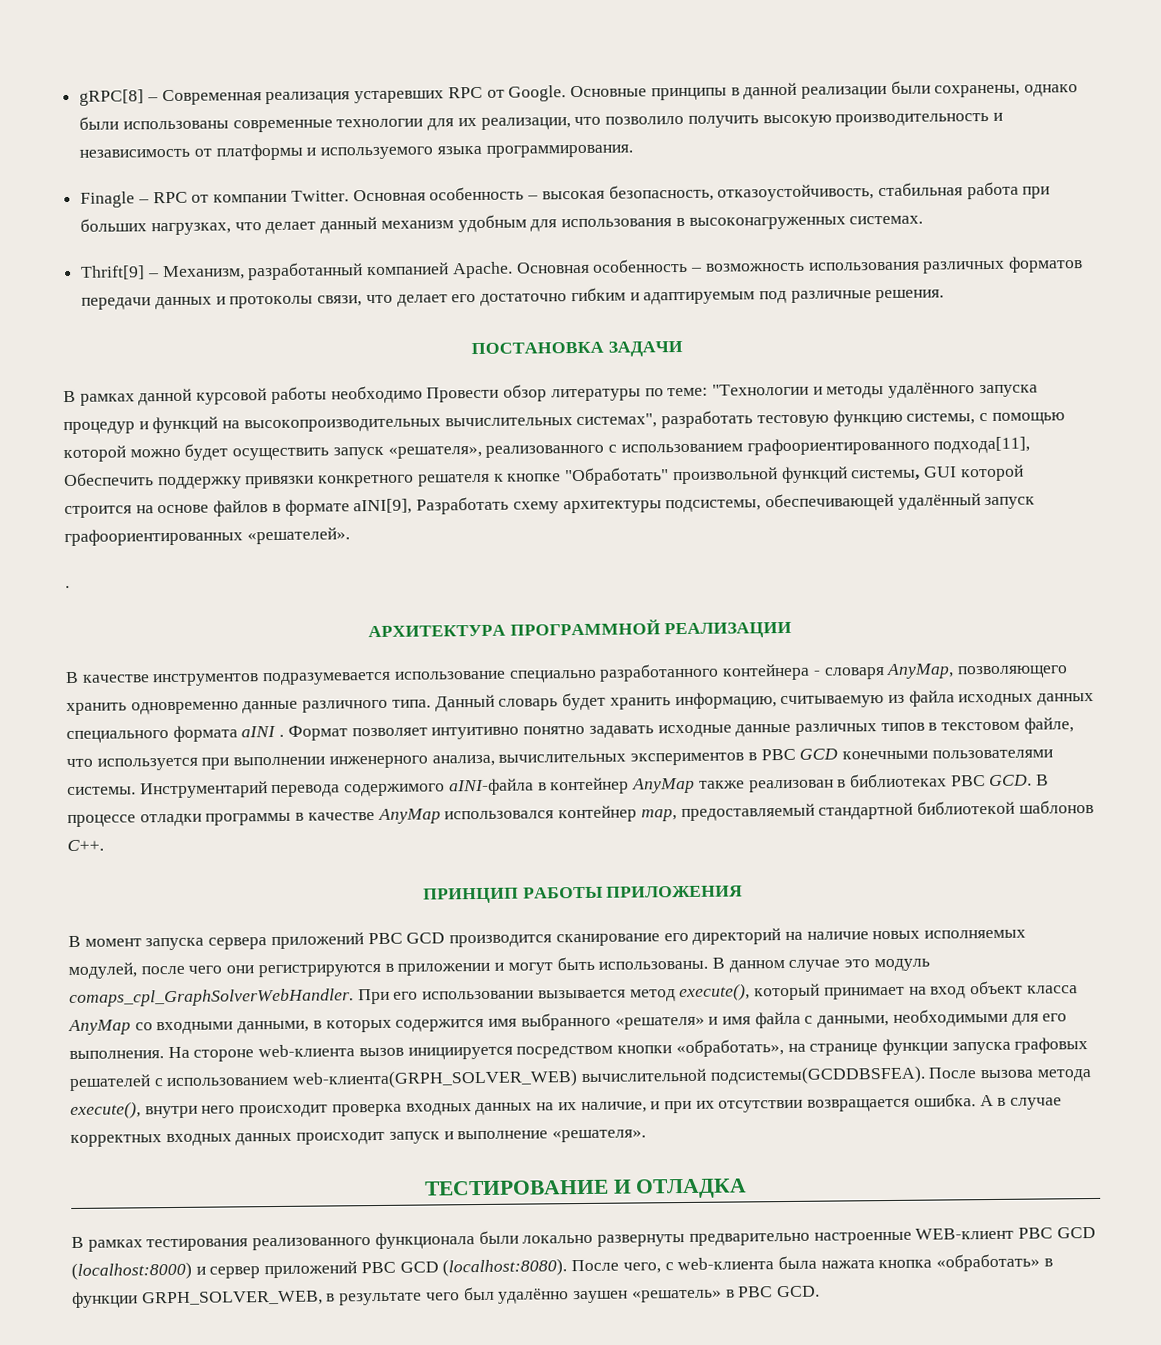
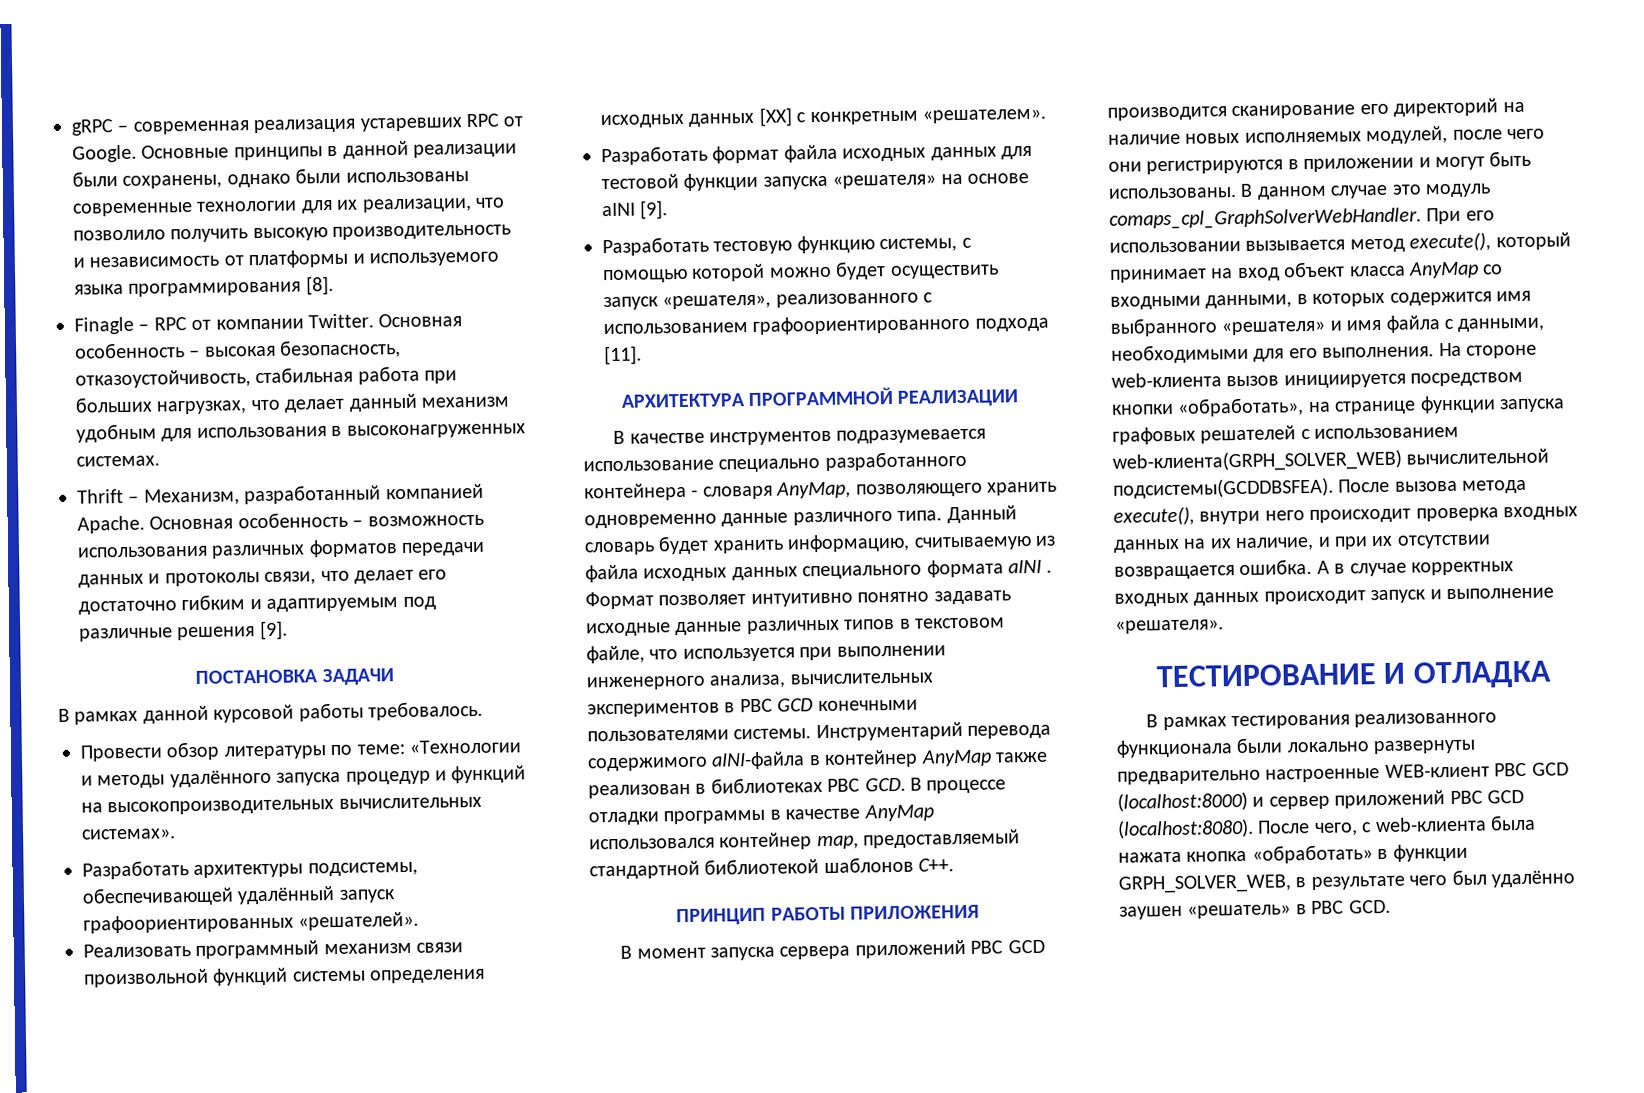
- gRPC[8] – Современная реализация устаревших RPC от Google.
+ gRPC – современная реализация устаревших RPC от Google.
- Основные принципы в данной реализации были сохранены, однако были использованы современные технологии для их реализации, что позволило получить высокую производительность и независимость от платформы и используемого языка программирования.
+ Основные принципы в данной реализации были сохранены, однако были использованы современные технологии для их реализации, что позволило получить высокую производительность и независимость от платформы и используемого языка программирования [8].
- Thrift[9] – Механизм, разработанный компанией Apache.
+ Thrift – Механизм, разработанный компанией Apache.
- Основная особенность – возможность использования различных форматов передачи данных и протоколы связи, что делает его достаточно гибким и адаптируемым под различные решения.
+ Основная особенность – возможность использования различных форматов передачи данных и протоколы связи, что делает его достаточно гибким и адаптируемым под различные решения [9].
- В рамках данной курсовой работы необходимо Провести обзор литературы по теме: "Технологии и методы удалённого запуска процедур и функций на высокопроизводительных вычислительных системах", разработать тестовую функцию системы, с помощью которой можно будет осуществить запуск «решателя», реализованного с использованием графоориентированного подхода[11], Обеспечить поддержку привязки конкретного решателя к кнопке "Обработать" произвольной функций системы, GUI которой строится на основе файлов в формате aINI[9], Разработать схему архитектуры подсистемы, обеспечивающей удалённый запуск графоориентированных «решателей».
- .
+ В рамках данной курсовой работы требовалось.
+ Провести обзор литературы по теме: «Технологии и методы удалённого запуска процедур и функций на высокопроизводительных вычислительных системах».
+ Разработать архитектуры подсистемы, обеспечивающей удалённый запуск графоориентированных «решателей».
+ Реализовать программный механизм связи произвольной функций системы определения исходных данных [XX] с конкретным «решателем».
+ Разработать формат файла исходных данных для тестовой функции запуска «решателя» на основе aINI [9].
+ Разработать тестовую функцию системы, с помощью которой можно будет осуществить запуск «решателя», реализованного с использованием графоориентированного подхода [11].

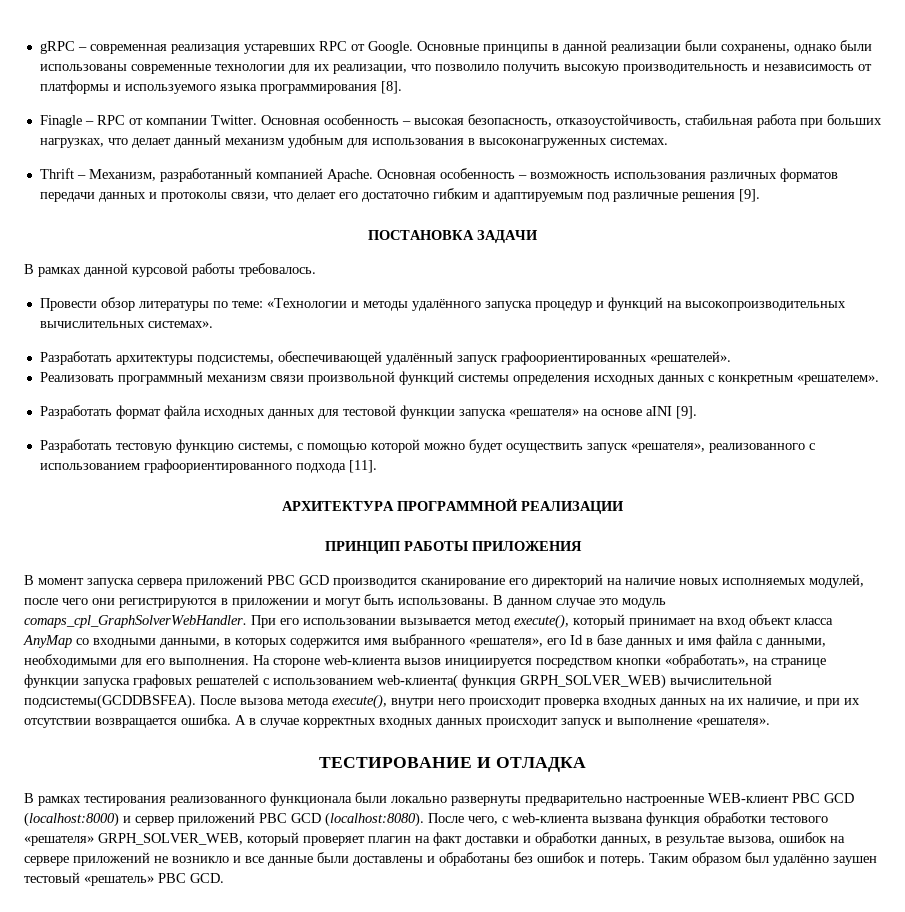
- Реализовать программный механизм связи произвольной функций системы определения исходных данных [XX] с конкретным «решателем».
+ Реализовать программный механизм связи произвольной функций системы определения исходных данных с конкретным «решателем».
- В качестве инструментов подразумевается использование специально разработанного контейнера - словаря AnyMap, позволяющего хранить одновременно данные различного типа. Данный словарь будет хранить информацию, считываемую из файла исходных данных специального формата aINI . Формат позволяет интуитивно понятно задавать исходные данные различных типов в текстовом файле, что используется при выполнении инженерного анализа, вычислительных экспериментов в РВС GCD конечными пользователями системы. Инструментарий перевода содержимого aINI-файла в контейнер AnyMap также реализован в библиотеках РВС GCD. В процессе отладки программы в качестве AnyMap использовался контейнер map, предоставляемый стандартной библиотекой шаблонов C++.
- При его использовании вызывается метод execute(), который принимает на вход объект класса AnyMap со входными данными, в которых содержится имя выбранного «решателя» и имя файла с данными, необходимыми для его выполнения.
+ При его использовании вызывается метод execute(), который принимает на вход объект класса AnyMap со входными данными, в которых содержится имя выбранного «решателя», его Id в базе данных и имя файла с данными, необходимыми для его выполнения.
- На стороне web-клиента вызов инициируется посредством кнопки «обработать», на странице функции запуска графовых решателей с использованием web-клиента(GRPH_SOLVER_WEB) вычислительной подсистемы(GCDDBSFEA).
+ На стороне web-клиента вызов инициируется посредством кнопки «обработать», на странице функции запуска графовых решателей с использованием web-клиента( функция GRPH_SOLVER_WEB) вычислительной подсистемы(GCDDBSFEA).
- После чего, с web-клиента была нажата кнопка «обработать» в функции GRPH_SOLVER_WEB, в результате чего был удалённо заушен «решатель» в РВС GCD.
+ После чего, с web-клиента вызвана функция обработки тестового «решателя» GRPH_SOLVER_WEB, который проверяет плагин на факт доставки и обработки данных, в результае вызова, ошибок на сервере приложений не возникло и все данные были доставлены и обработаны без ошибок и потерь. Таким образом был удалённо заушен тестовый «решатель» РВС GCD.

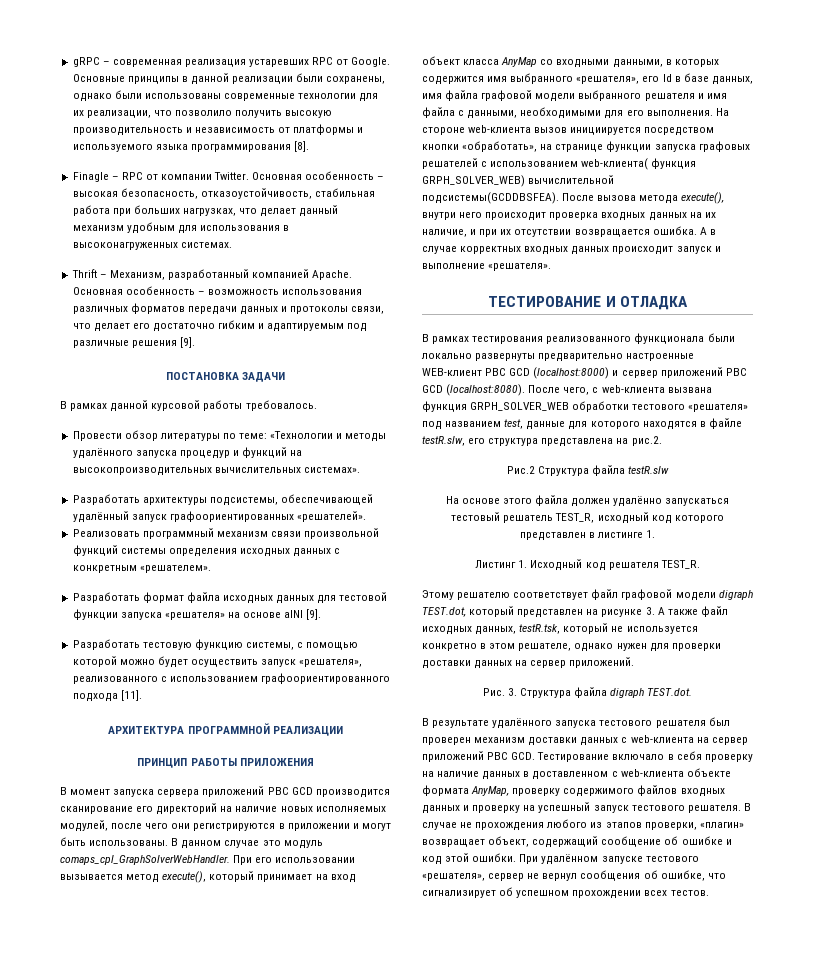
- При его использовании вызывается метод execute(), который принимает на вход объект класса AnyMap со входными данными, в которых содержится имя выбранного «решателя», его Id в базе данных и имя файла с данными, необходимыми для его выполнения.
+ При его использовании вызывается метод execute(), который принимает на вход объект класса AnyMap со входными данными, в которых содержится имя выбранного «решателя», его Id в базе данных, имя файла графовой модели выбранного решателя и имя файла с данными, необходимыми для его выполнения.
- После чего, с web-клиента вызвана функция обработки тестового «решателя» GRPH_SOLVER_WEB, который проверяет плагин на факт доставки и обработки данных, в результае вызова, ошибок на сервере приложений не возникло и все данные были доставлены и обработаны без ошибок и потерь. Таким образом был удалённо заушен тестовый «решатель» РВС GCD.
+ После чего, с web-клиента вызвана функция GRPH_SOLVER_WEB обработки тестового «решателя» под названием test, данные для которого находятся в файле testR.slw, его структура представлена на рис.2.
+ Рис.2 Структура файла testR.slw
+ На основе этого файла должен удалённо запускаться тестовый решатель TEST_R, исходный код которого представлен в листинге 1.
+ Листинг 1. Исходный код решателя TEST_R.
+ Этому решателю соответствует файл графовой модели digraph TEST.dot, который представлен на рисунке 3. А также файл исходных данных, testR.tsk, который не используется конкретно в этом решателе, однако нужен для проверки доставки данных на сервер приложений.
+ Рис. 3. Структура файла digraph TEST.dot.
+ В результате удалённого запуска тестового решателя был проверен механизм доставки данных с web-клиента на сервер приложений РВС GCD. Тестирование включало в себя проверку на наличие данных в доставленном с web-клиента объекте формата AnyMap, проверку содержимого файлов входных данных и проверку на успешный запуск тестового решателя. В случае не прохождения любого из этапов проверки, «плагин» возвращает объект, содержащий сообщение об ошибке и код этой ошибки. При удалённом запуске тестового «решателя», сервер не вернул сообщения об ошибке, что сигнализирует об успешном прохождении всех тестов.

